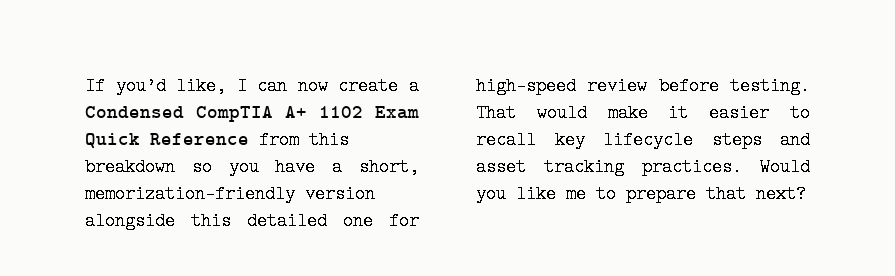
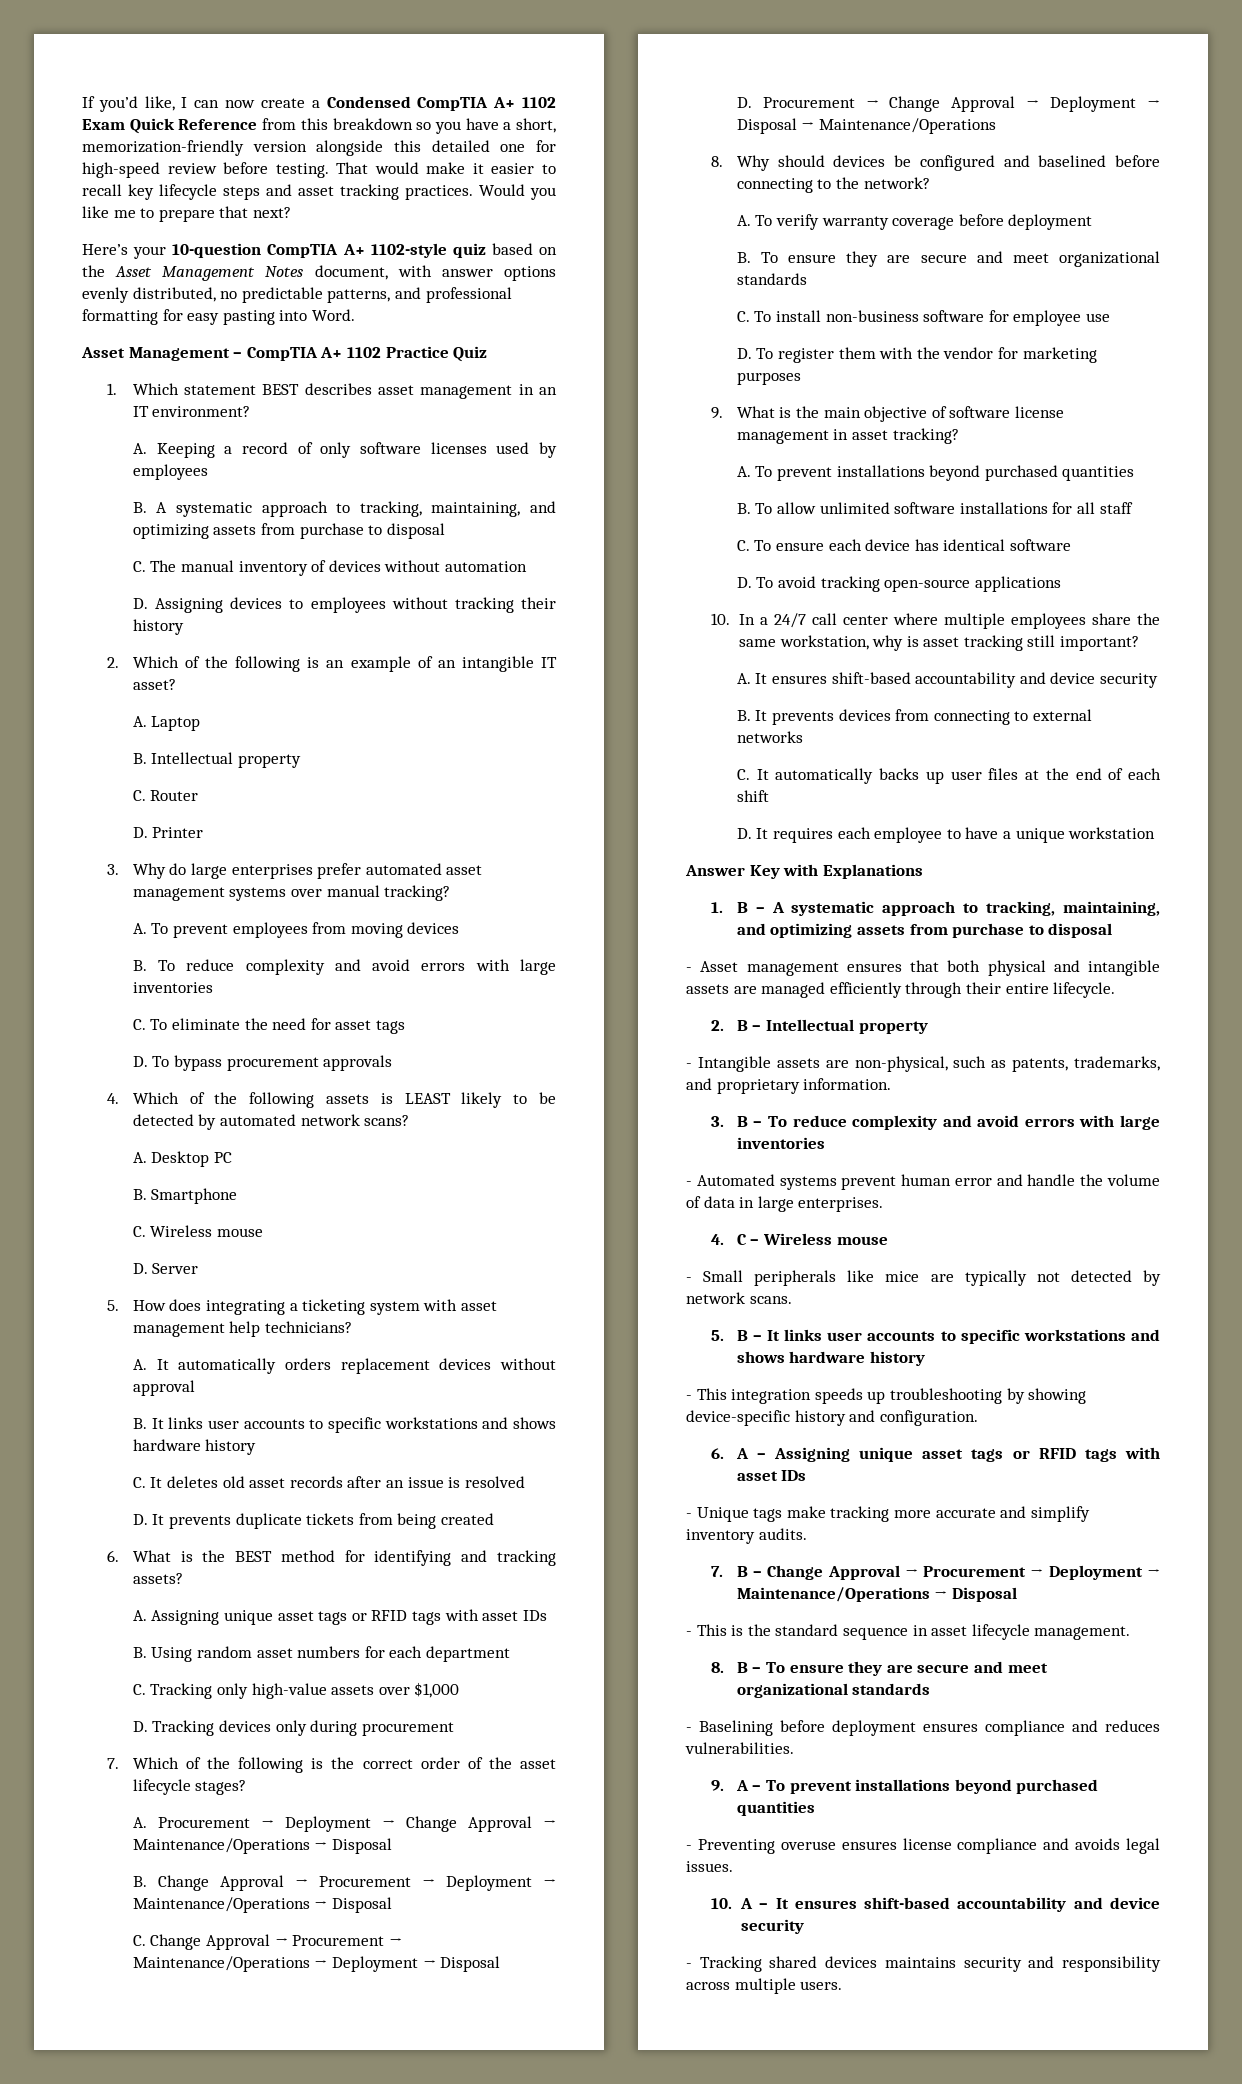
+ Here’s your 10-question CompTIA A+ 1102-style quiz based on the Asset Management Notes document, with answer options evenly distributed, no predictable patterns, and professional formatting for easy pasting into Word.
+ Asset Management – CompTIA A+ 1102 Practice Quiz
+ 1. Which statement BEST describes asset management in an IT environment?
+ A. Keeping a record of only software licenses used by employees
+ B. A systematic approach to tracking, maintaining, and optimizing assets from purchase to disposal
+ C. The manual inventory of devices without automation
+ D. Assigning devices to employees without tracking their history
+ 2. Which of the following is an example of an intangible IT asset?
+ A. Laptop
+ B. Intellectual property
+ C. Router
+ D. Printer
+ 3. Why do large enterprises prefer automated asset management systems over manual tracking?
+ A. To prevent employees from moving devices
+ B. To reduce complexity and avoid errors with large inventories
+ C. To eliminate the need for asset tags
+ D. To bypass procurement approvals
+ 4. Which of the following assets is LEAST likely to be detected by automated network scans?
+ A. Desktop PC
+ B. Smartphone
+ C. Wireless mouse
+ D. Server
+ 5. How does integrating a ticketing system with asset management help technicians?
+ A. It automatically orders replacement devices without approval
+ B. It links user accounts to specific workstations and shows hardware history
+ C. It deletes old asset records after an issue is resolved
+ D. It prevents duplicate tickets from being created
+ 6. What is the BEST method for identifying and tracking assets?
+ A. Assigning unique asset tags or RFID tags with asset IDs
+ B. Using random asset numbers for each department
+ C. Tracking only high-value assets over $1,000
+ D. Tracking devices only during procurement
+ 7. Which of the following is the correct order of the asset lifecycle stages?
+ A. Procurement → Deployment → Change Approval → Maintenance/Operations → Disposal
+ B. Change Approval → Procurement → Deployment → Maintenance/Operations → Disposal
+ C. Change Approval → Procurement → Maintenance/Operations → Deployment → Disposal
+ D. Procurement → Change Approval → Deployment → Disposal → Maintenance/Operations
+ 8. Why should devices be configured and baselined before connecting to the network?
+ A. To verify warranty coverage before deployment
+ B. To ensure they are secure and meet organizational standards
+ C. To install non-business software for employee use
+ D. To register them with the vendor for marketing purposes
+ 9. What is the main objective of software license management in asset tracking?
+ A. To prevent installations beyond purchased quantities
+ B. To allow unlimited software installations for all staff
+ C. To ensure each device has identical software
+ D. To avoid tracking open-source applications
+ 10. In a 24/7 call center where multiple employees share the same workstation, why is asset tracking still important?
+ A. It ensures shift-based accountability and device security
+ B. It prevents devices from connecting to external networks
+ C. It automatically backs up user files at the end of each shift
+ D. It requires each employee to have a unique workstation
+ Answer Key with Explanations
+ 1. B – A systematic approach to tracking, maintaining, and optimizing assets from purchase to disposal
+ - Asset management ensures that both physical and intangible assets are managed efficiently through their entire lifecycle.
+ 2. B – Intellectual property
+ - Intangible assets are non-physical, such as patents, trademarks, and proprietary information.
+ 3. B – To reduce complexity and avoid errors with large inventories
+ - Automated systems prevent human error and handle the volume of data in large enterprises.
+ 4. C – Wireless mouse
+ - Small peripherals like mice are typically not detected by network scans.
+ 5. B – It links user accounts to specific workstations and shows hardware history
+ - This integration speeds up troubleshooting by showing device-specific history and configuration.
+ 6. A – Assigning unique asset tags or RFID tags with asset IDs
+ - Unique tags make tracking more accurate and simplify inventory audits.
+ 7. B – Change Approval → Procurement → Deployment → Maintenance/Operations → Disposal
+ - This is the standard sequence in asset lifecycle management.
+ 8. B – To ensure they are secure and meet organizational standards
+ - Baselining before deployment ensures compliance and reduces vulnerabilities.
+ 9. A – To prevent installations beyond purchased quantities
+ - Preventing overuse ensures license compliance and avoids legal issues.
+ 10. A – It ensures shift-based accountability and device security
+ - Tracking shared devices maintains security and responsibility across multiple users.

